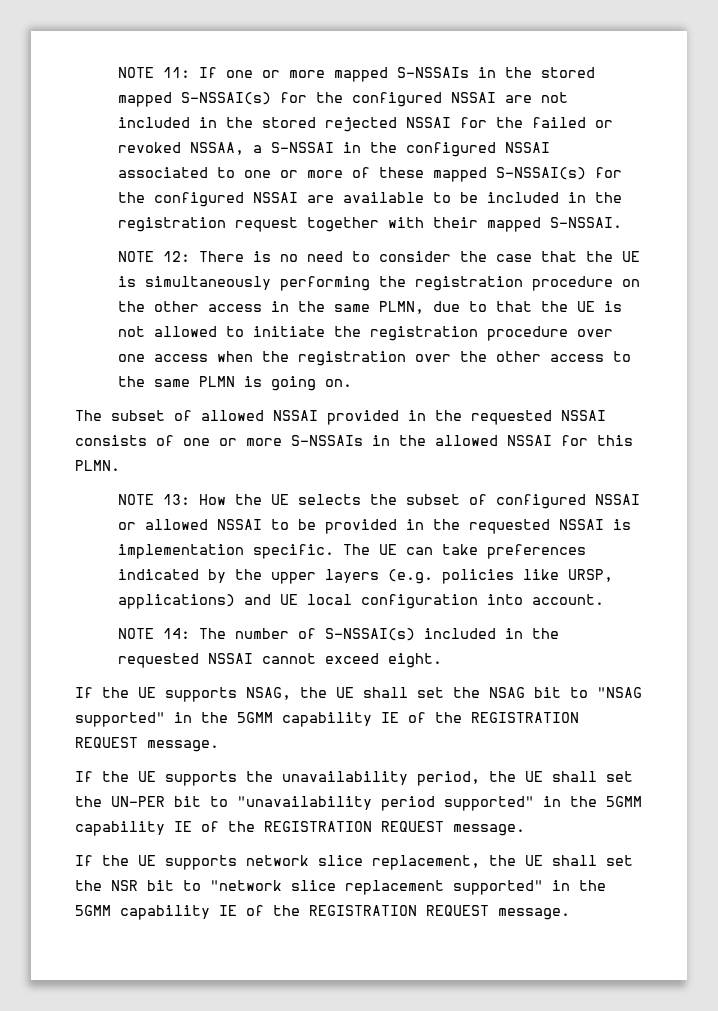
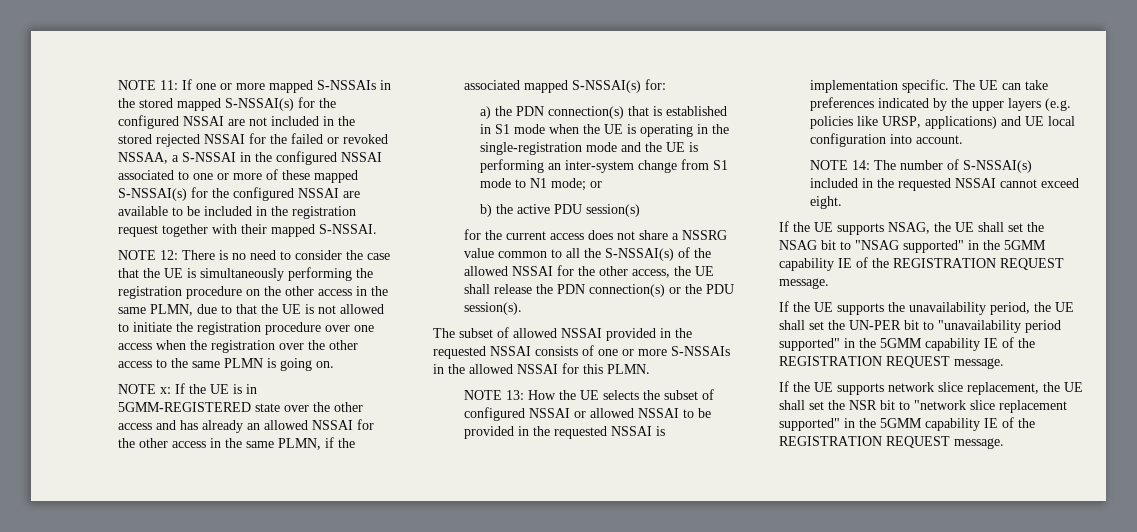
+ NOTE x: If the UE is in 5GMM-REGISTERED state over the other access and has already an allowed NSSAI for the other access in the same PLMN, if the associated mapped S-NSSAI(s) for:
+ a) the PDN connection(s) that is established in S1 mode when the UE is operating in the single-registration mode and the UE is performing an inter-system change from S1 mode to N1 mode; or
+ b) the active PDU session(s)
+ for the current access does not share a NSSRG value common to all the S-NSSAI(s) of the allowed NSSAI for the other access, the UE shall release the PDN connection(s) or the PDU session(s).

